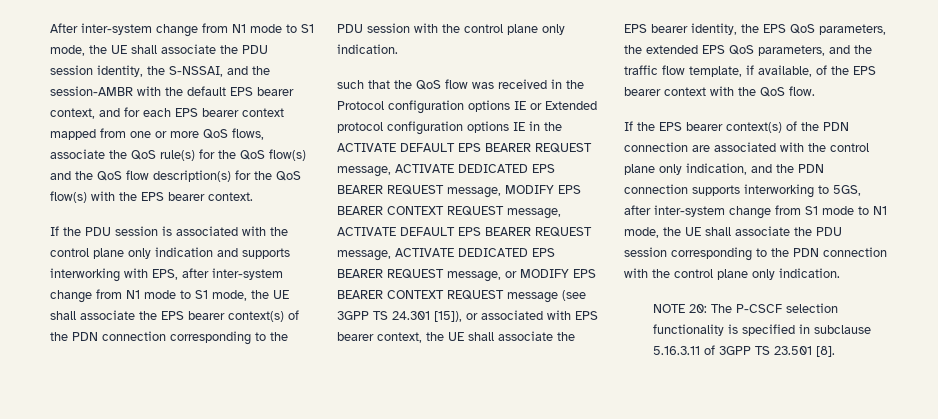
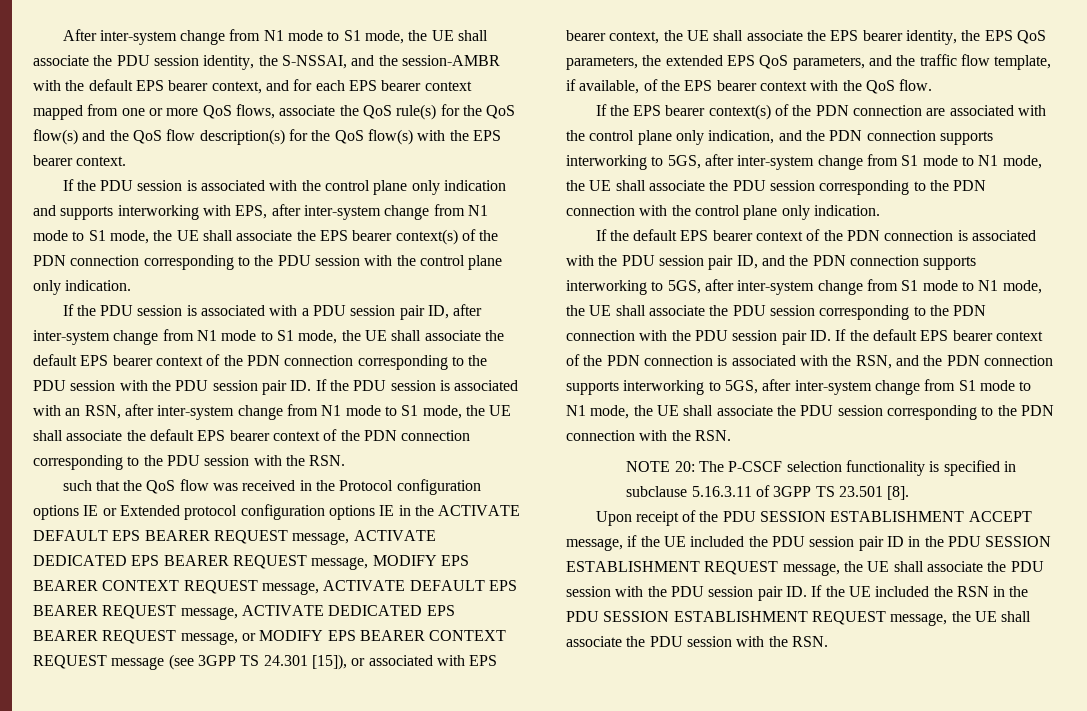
+ If the PDU session is associated with a PDU session pair ID, after inter-system change from N1 mode to S1 mode, the UE shall associate the default EPS bearer context of the PDN connection corresponding to the PDU session with the PDU session pair ID. If the PDU session is associated with an RSN, after inter-system change from N1 mode to S1 mode, the UE shall associate the default EPS bearer context of the PDN connection corresponding to the PDU session with the RSN.
+ If the default EPS bearer context of the PDN connection is associated with the PDU session pair ID, and the PDN connection supports interworking to 5GS, after inter-system change from S1 mode to N1 mode, the UE shall associate the PDU session corresponding to the PDN connection with the PDU session pair ID. If the default EPS bearer context of the PDN connection is associated with the RSN, and the PDN connection supports interworking to 5GS, after inter-system change from S1 mode to N1 mode, the UE shall associate the PDU session corresponding to the PDN connection with the RSN.
+ Upon receipt of the PDU SESSION ESTABLISHMENT ACCEPT message, if the UE included the PDU session pair ID in the PDU SESSION ESTABLISHMENT REQUEST message, the UE shall associate the PDU session with the PDU session pair ID. If the UE included the RSN in the PDU SESSION ESTABLISHMENT REQUEST message, the UE shall associate the PDU session with the RSN.

